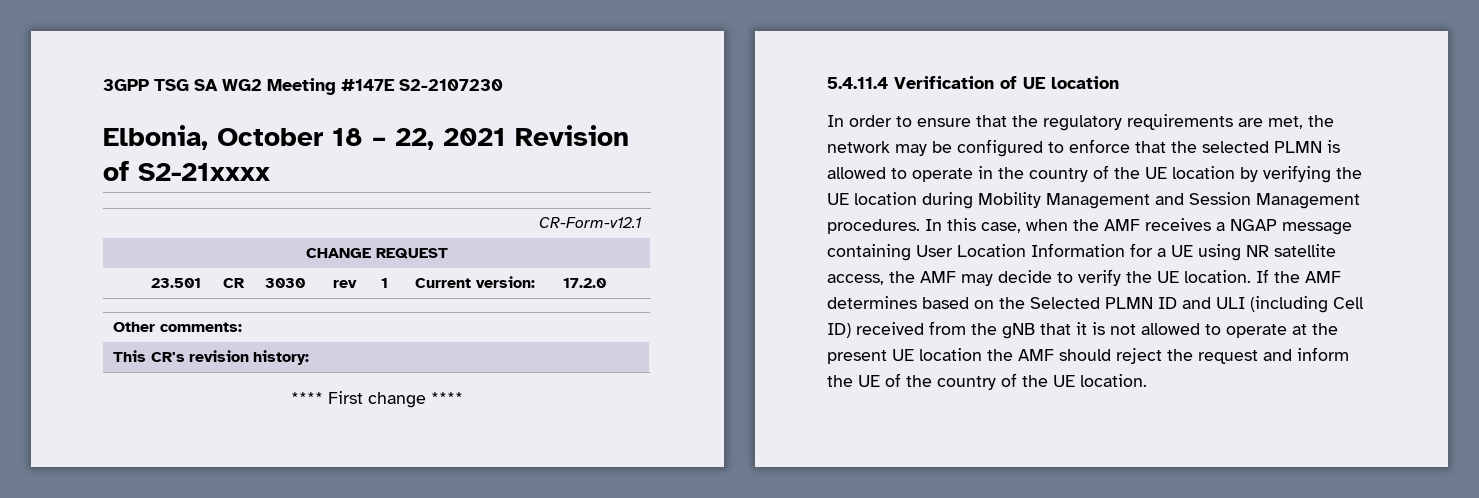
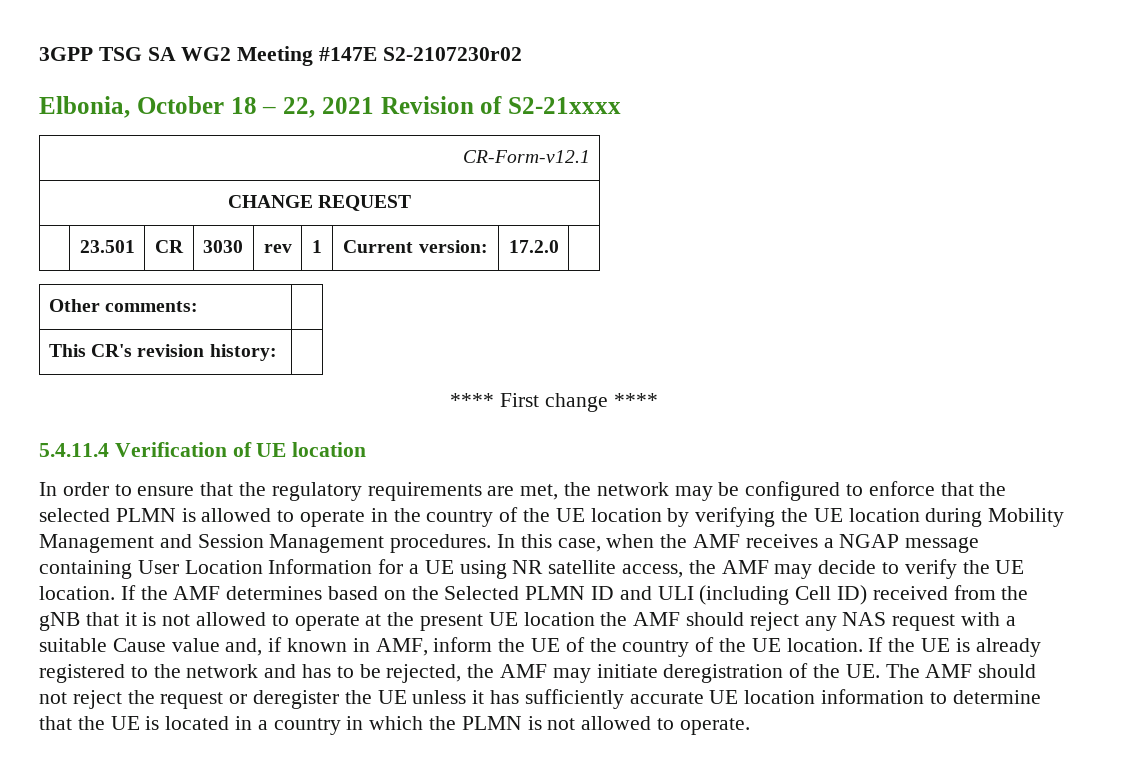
- 3GPP TSG SA WG2 Meeting #147E S2-2107230
+ 3GPP TSG SA WG2 Meeting #147E S2-2107230r02
- If the AMF determines based on the Selected PLMN ID and ULI (including Cell ID) received from the gNB that it is not allowed to operate at the present UE location the AMF should reject the request and inform the UE of the country of the UE location.
+ If the AMF determines based on the Selected PLMN ID and ULI (including Cell ID) received from the gNB that it is not allowed to operate at the present UE location the AMF should reject any NAS request with a suitable Cause value and, if known in AMF, inform the UE of the country of the UE location.
+ If the UE is already registered to the network and has to be rejected, the AMF may initiate deregistration of the UE. The AMF should not reject the request or deregister the UE unless it has sufficiently accurate UE location information to determine that the UE is located in a country in which the PLMN is not allowed to operate.

